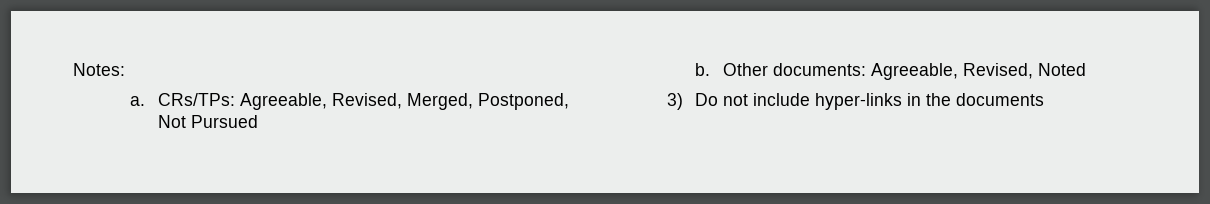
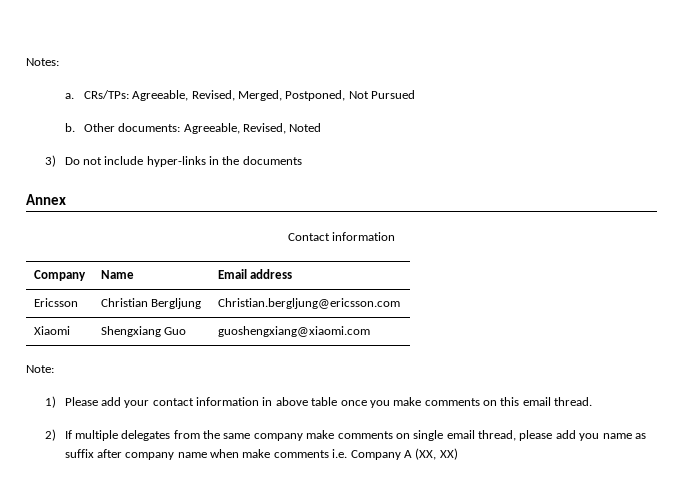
+ Annex
+ Contact information
+ Company | Name | Email address
+ Ericsson | Christian Bergljung | Christian.bergljung@ericsson.com
+ Xiaomi | Shengxiang Guo | guoshengxiang@xiaomi.com
+ Note:
+ 1) Please add your contact information in above table once you make comments on this email thread.
+ 2) If multiple delegates from the same company make comments on single email thread, please add you name as suffix after company name when make comments i.e. Company A (XX, XX)

